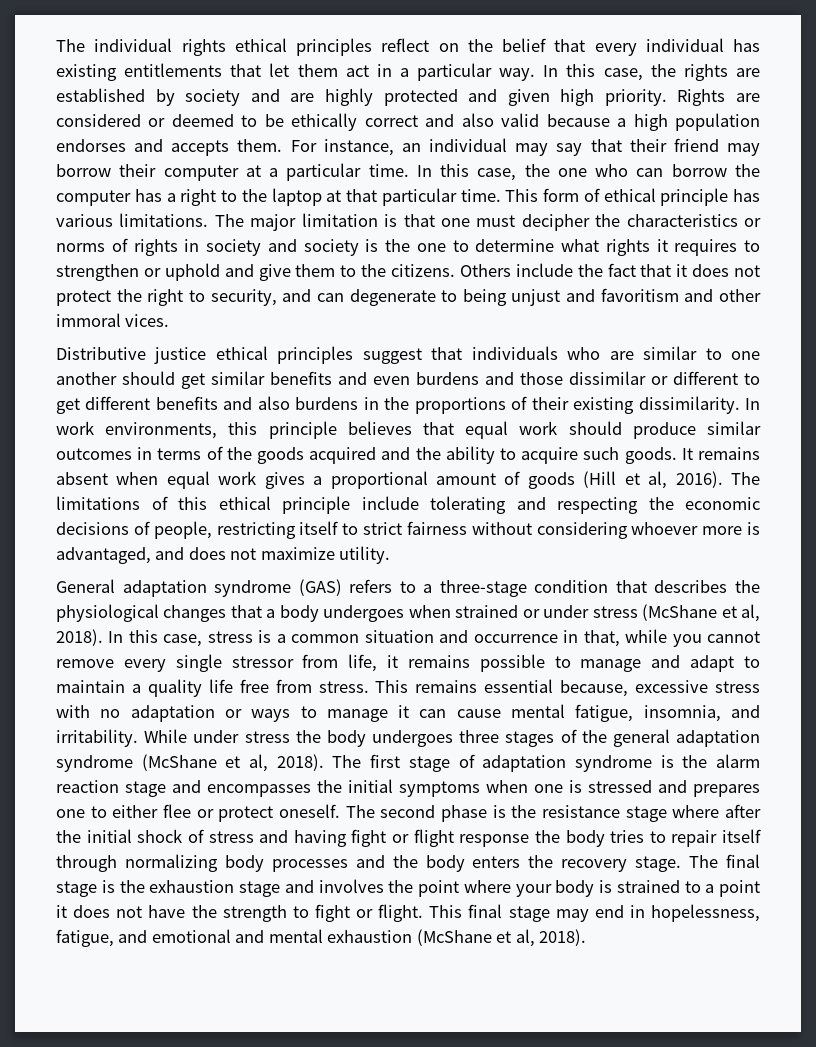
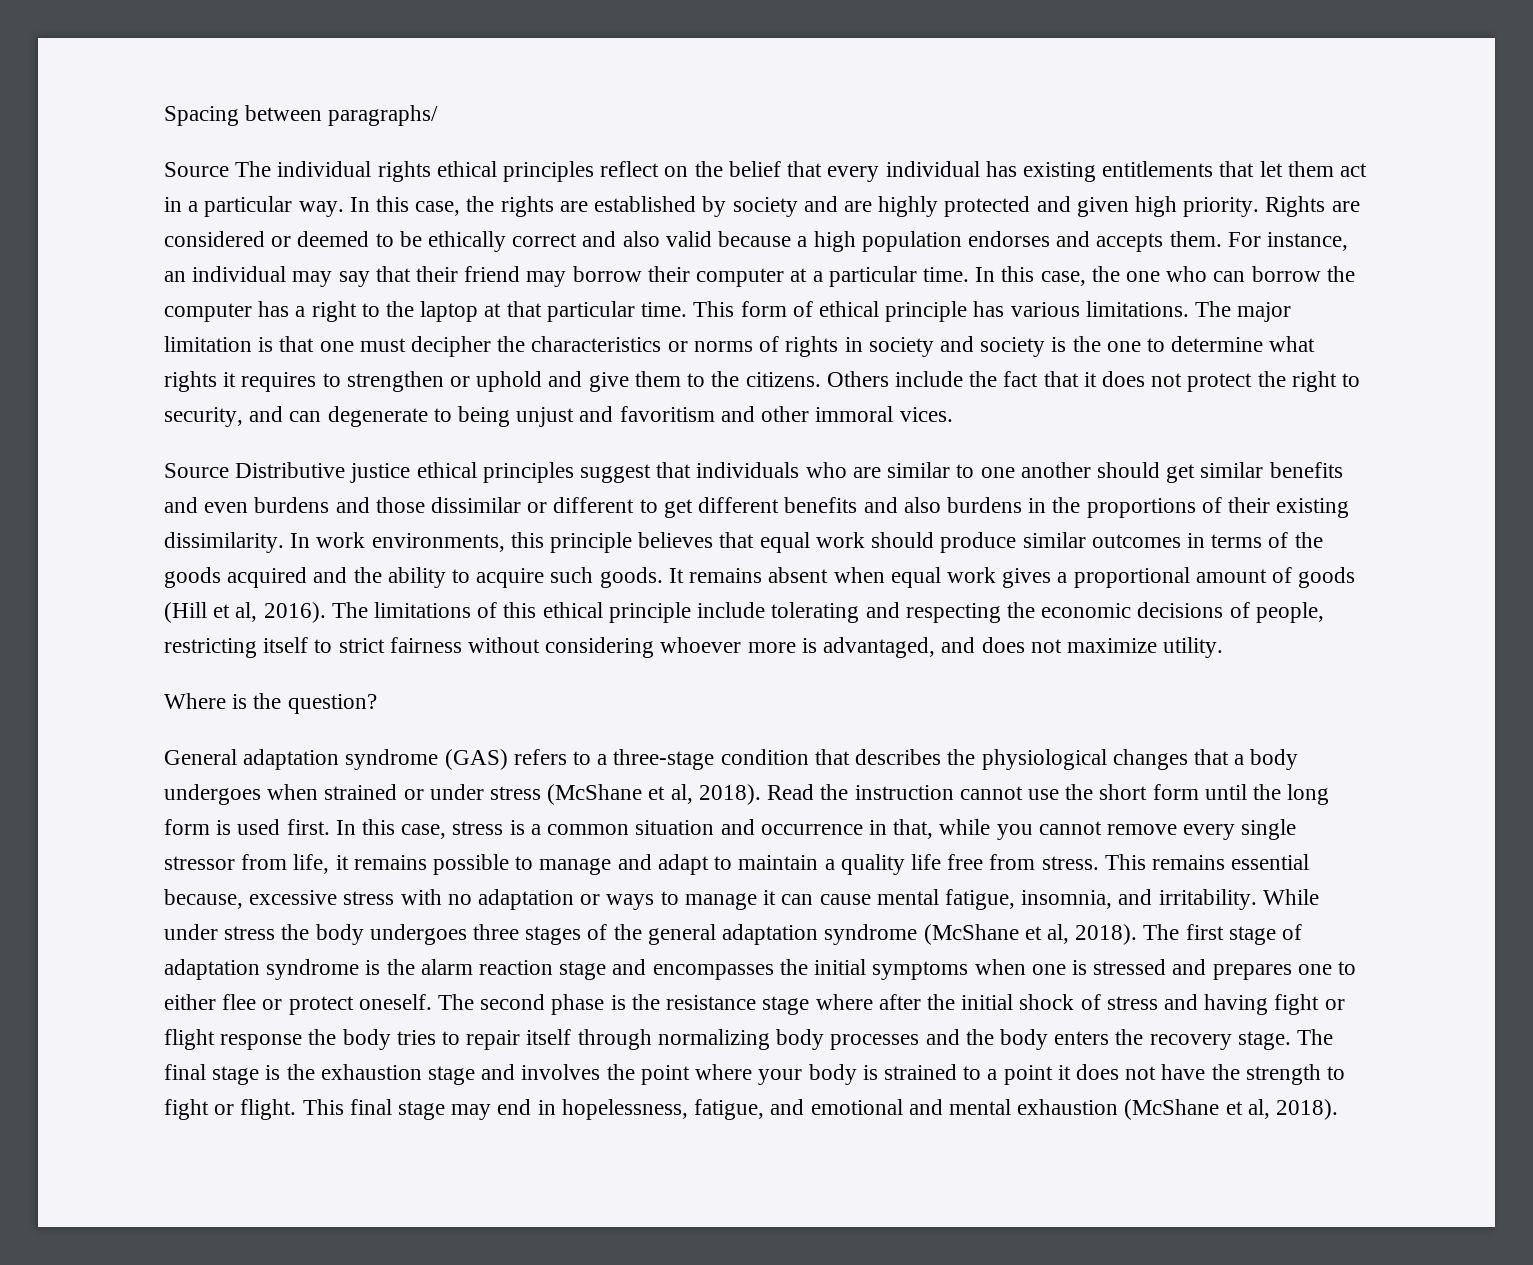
- The individual rights ethical principles reflect on the belief that every individual has existing entitlements that let them act in a particular way.
+ Spacing between paragraphs/
+ Source The individual rights ethical principles reflect on the belief that every individual has existing entitlements that let them act in a particular way.
- Distributive justice ethical principles suggest that individuals who are similar to one another should get similar benefits and even burdens and those dissimilar or different to get different benefits and also burdens in the proportions of their existing dissimilarity.
+ Source Distributive justice ethical principles suggest that individuals who are similar to one another should get similar benefits and even burdens and those dissimilar or different to get different benefits and also burdens in the proportions of their existing dissimilarity.
+ Where is the question?
+ Read the instruction cannot use the short form until the long form is used first.

